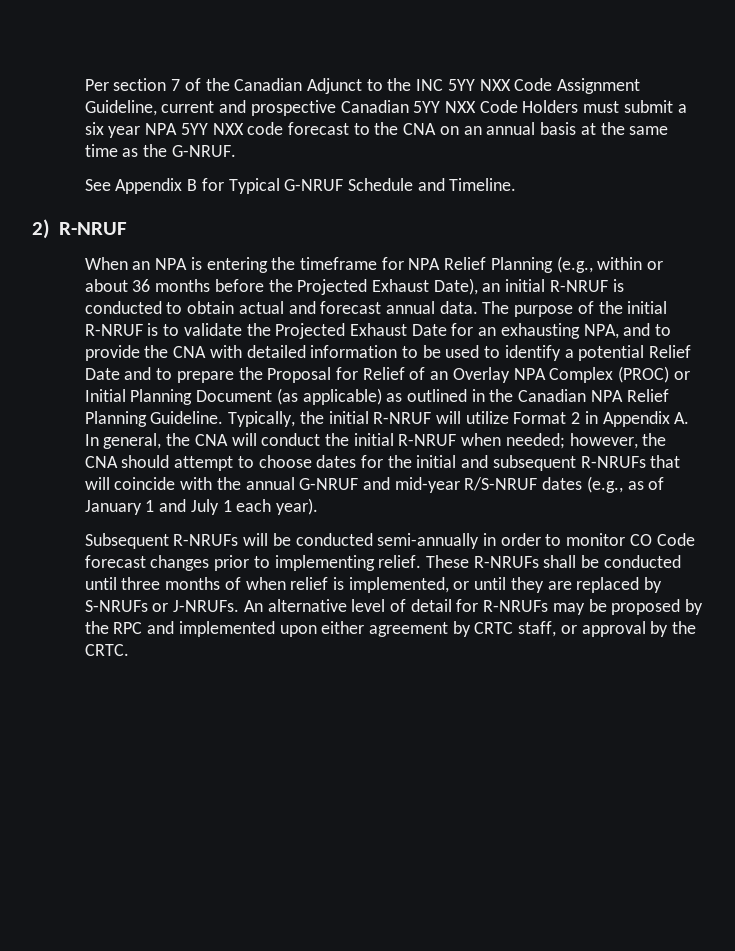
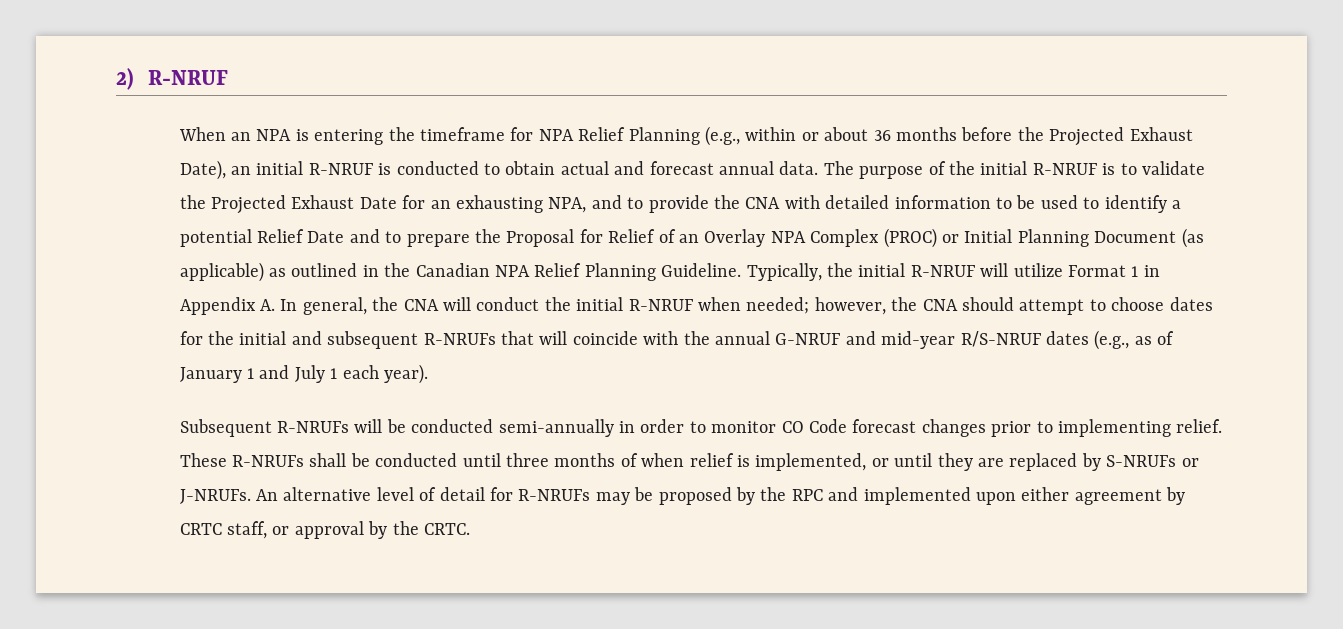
- Per section 7 of the Canadian Adjunct to the INC 5YY NXX Code Assignment Guideline, current and prospective Canadian 5YY NXX Code Holders must submit a six year NPA 5YY NXX code forecast to the CNA on an annual basis at the same time as the G-NRUF.
- See Appendix B for Typical G-NRUF Schedule and Timeline.
- Typically, the initial R-NRUF will utilize Format 2 in Appendix A. In general, the CNA will conduct the initial R-NRUF when needed; however, the CNA should attempt to choose dates for the initial and subsequent R-NRUFs that will coincide with the annual G-NRUF and mid-year R/S-NRUF dates (e.g., as of January 1 and July 1 each year).
+ Typically, the initial R-NRUF will utilize Format 1 in Appendix A. In general, the CNA will conduct the initial R-NRUF when needed; however, the CNA should attempt to choose dates for the initial and subsequent R-NRUFs that will coincide with the annual G-NRUF and mid-year R/S-NRUF dates (e.g., as of January 1 and July 1 each year).

